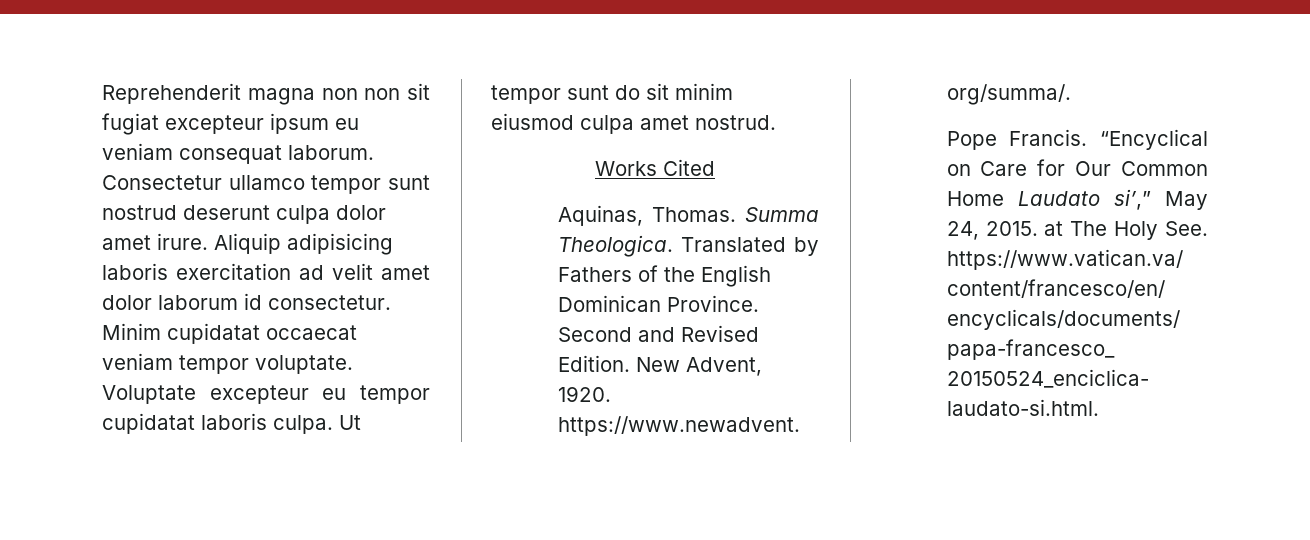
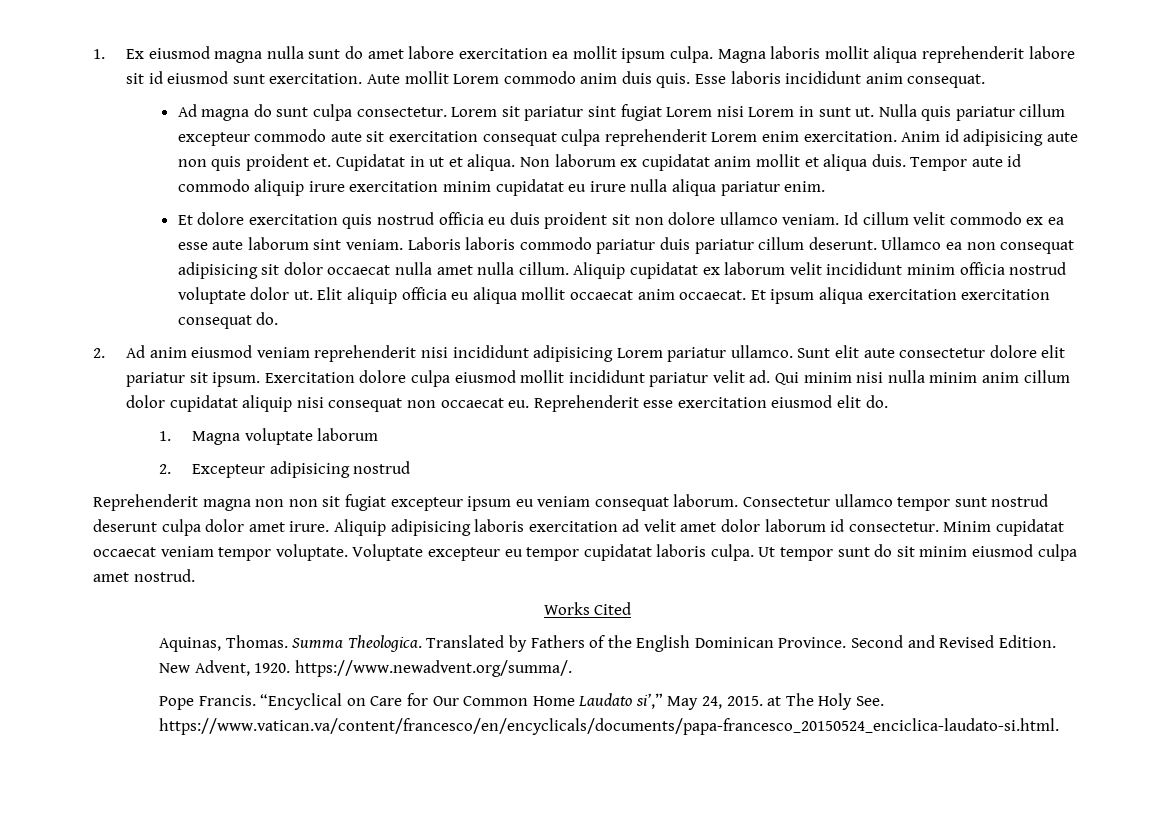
+ 1. Ex eiusmod magna nulla sunt do amet labore exercitation ea mollit ipsum culpa. Magna laboris mollit aliqua reprehenderit labore sit id eiusmod sunt exercitation. Aute mollit Lorem commodo anim duis quis. Esse laboris incididunt anim consequat.
+ Ad magna do sunt culpa consectetur. Lorem sit pariatur sint fugiat Lorem nisi Lorem in sunt ut. Nulla quis pariatur cillum excepteur commodo aute sit exercitation consequat culpa reprehenderit Lorem enim exercitation. Anim id adipisicing aute non quis proident et. Cupidatat in ut et aliqua. Non laborum ex cupidatat anim mollit et aliqua duis. Tempor aute id commodo aliquip irure exercitation minim cupidatat eu irure nulla aliqua pariatur enim.
+ Et dolore exercitation quis nostrud officia eu duis proident sit non dolore ullamco veniam. Id cillum velit commodo ex ea esse aute laborum sint veniam. Laboris laboris commodo pariatur duis pariatur cillum deserunt. Ullamco ea non consequat adipisicing sit dolor occaecat nulla amet nulla cillum. Aliquip cupidatat ex laborum velit incididunt minim officia nostrud voluptate dolor ut. Elit aliquip officia eu aliqua mollit occaecat anim occaecat. Et ipsum aliqua exercitation exercitation consequat do.
+ 2. Ad anim eiusmod veniam reprehenderit nisi incididunt adipisicing Lorem pariatur ullamco. Sunt elit aute consectetur dolore elit pariatur sit ipsum. Exercitation dolore culpa eiusmod mollit incididunt pariatur velit ad. Qui minim nisi nulla minim anim cillum dolor cupidatat aliquip nisi consequat non occaecat eu. Reprehenderit esse exercitation eiusmod elit do.
+ 1. Magna voluptate laborum
+ 2. Excepteur adipisicing nostrud

